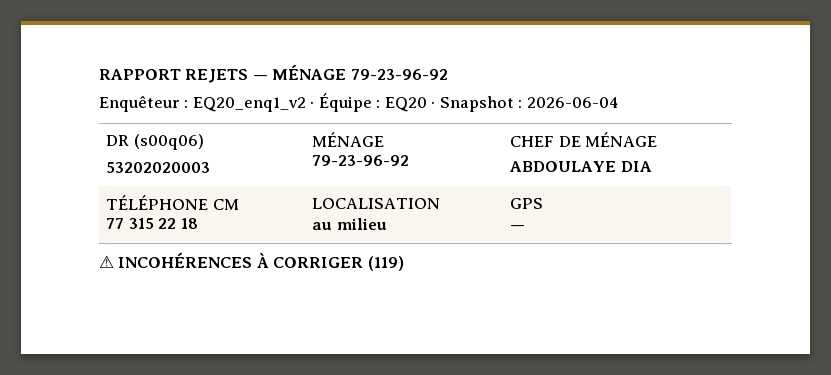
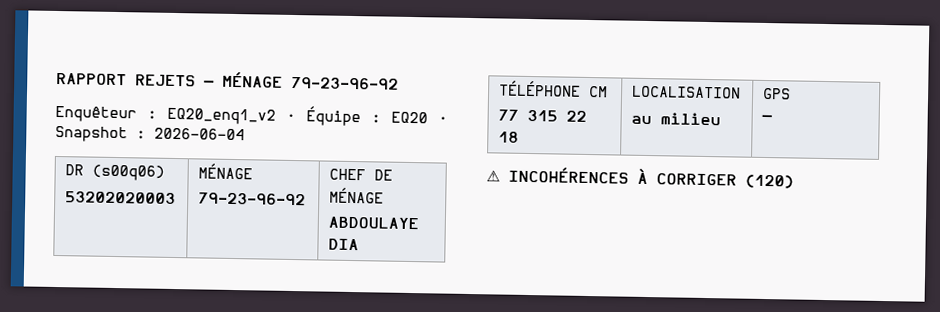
- ⚠ INCOHÉRENCES À CORRIGER (119)
+ ⚠ INCOHÉRENCES À CORRIGER (120)

